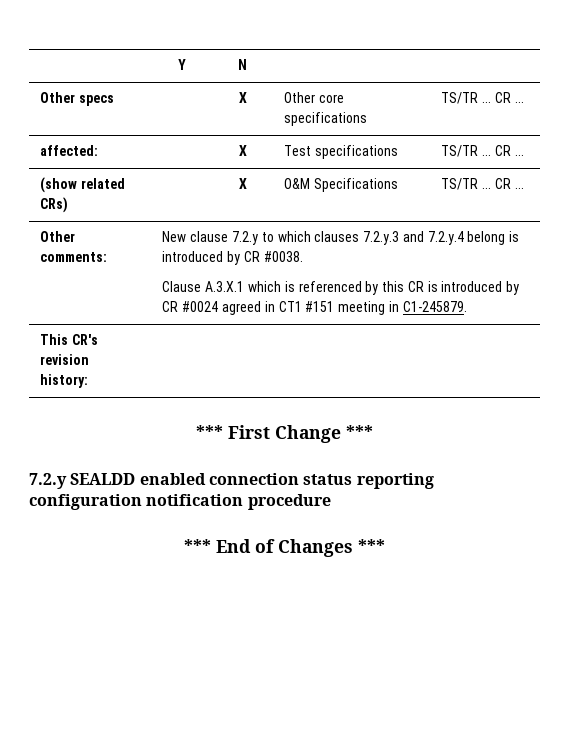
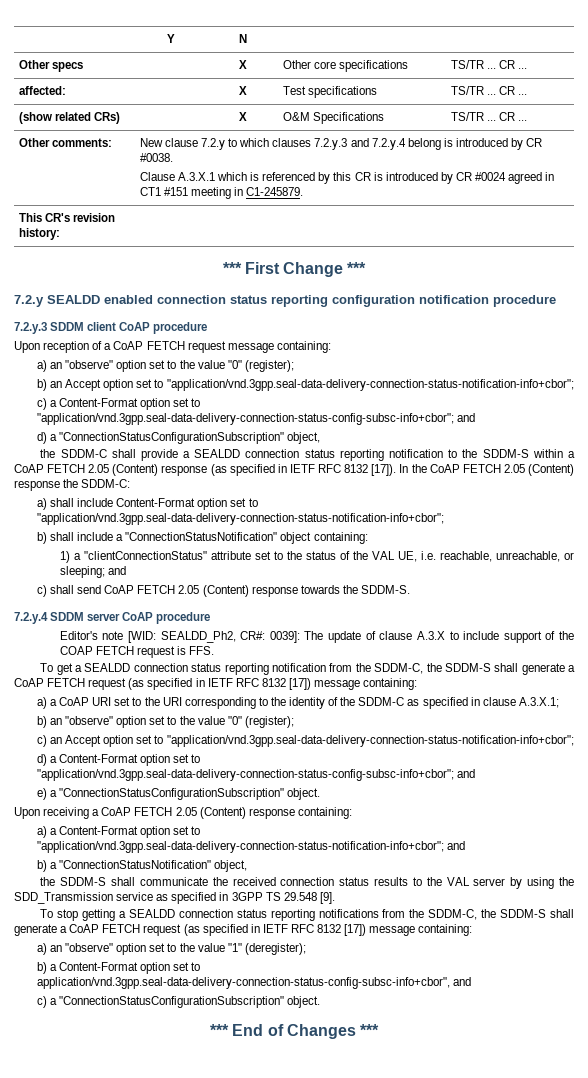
+ 7.2.y.3 SDDM client CoAP procedure
+ Upon reception of a CoAP FETCH request message containing:
+ a) an "observe" option set to the value "0" (register);
+ b) an Accept option set to "application/vnd.3gpp.seal-data-delivery-connection-status-notification-info+cbor";
+ c) a Content-Format option set to "application/vnd.3gpp.seal-data-delivery-connection-status-config-subsc-info+cbor"; and
+ d) a "ConnectionStatusConfigurationSubscription" object,
+ the SDDM-C shall provide a SEALDD connection status reporting notification to the SDDM-S within a CoAP FETCH 2.05 (Content) response (as specified in IETF RFC 8132 [17]). In the CoAP FETCH 2.05 (Content) response the SDDM-C:
+ a) shall include Content-Format option set to "application/vnd.3gpp.seal-data-delivery-connection-status-notification-info+cbor";
+ b) shall include a "ConnectionStatusNotification" object containing:
+ 1) a "clientConnectionStatus" attribute set to the status of the VAL UE, i.e. reachable, unreachable, or sleeping; and
+ c) shall send CoAP FETCH 2.05 (Content) response towards the SDDM-S.
+ 7.2.y.4 SDDM server CoAP procedure
+ Editor's note [WID: SEALDD_Ph2, CR#: 0039]: The update of clause A.3.X to include support of the COAP FETCH request is FFS.
+ To get a SEALDD connection status reporting notification from the SDDM-C, the SDDM-S shall generate a CoAP FETCH request (as specified in IETF RFC 8132 [17]) message containing:
+ a) a CoAP URI set to the URI corresponding to the identity of the SDDM-C as specified in clause A.3.X.1;
+ b) an "observe" option set to the value "0" (register);
+ c) an Accept option set to "application/vnd.3gpp.seal-data-delivery-connection-status-notification-info+cbor";
+ d) a Content-Format option set to "application/vnd.3gpp.seal-data-delivery-connection-status-config-subsc-info+cbor"; and
+ e) a "ConnectionStatusConfigurationSubscription" object.
+ Upon receiving a CoAP FETCH 2.05 (Content) response containing:
+ a) a Content-Format option set to "application/vnd.3gpp.seal-data-delivery-connection-status-notification-info+cbor"; and
+ b) a "ConnectionStatusNotification" object,
+ the SDDM-S shall communicate the received connection status results to the VAL server by using the SDD_Transmission service as specified in 3GPP TS 29.548 [9].
+ To stop getting a SEALDD connection status reporting notifications from the SDDM-C, the SDDM-S shall generate a CoAP FETCH request (as specified in IETF RFC 8132 [17]) message containing:
+ a) an "observe" option set to the value "1" (deregister);
+ b) a Content-Format option set to application/vnd.3gpp.seal-data-delivery-connection-status-config-subsc-info+cbor", and
+ c) a "ConnectionStatusConfigurationSubscription" object.

